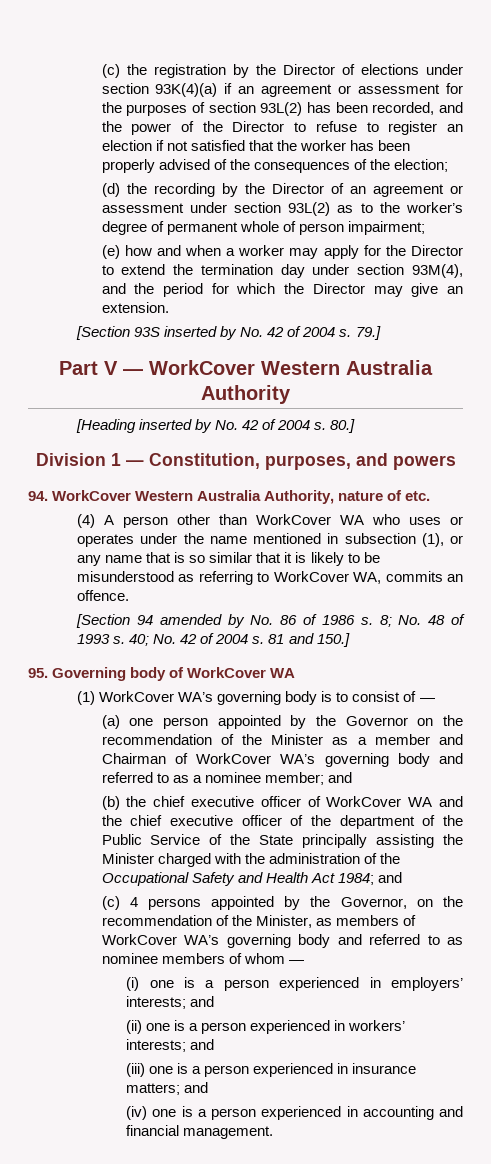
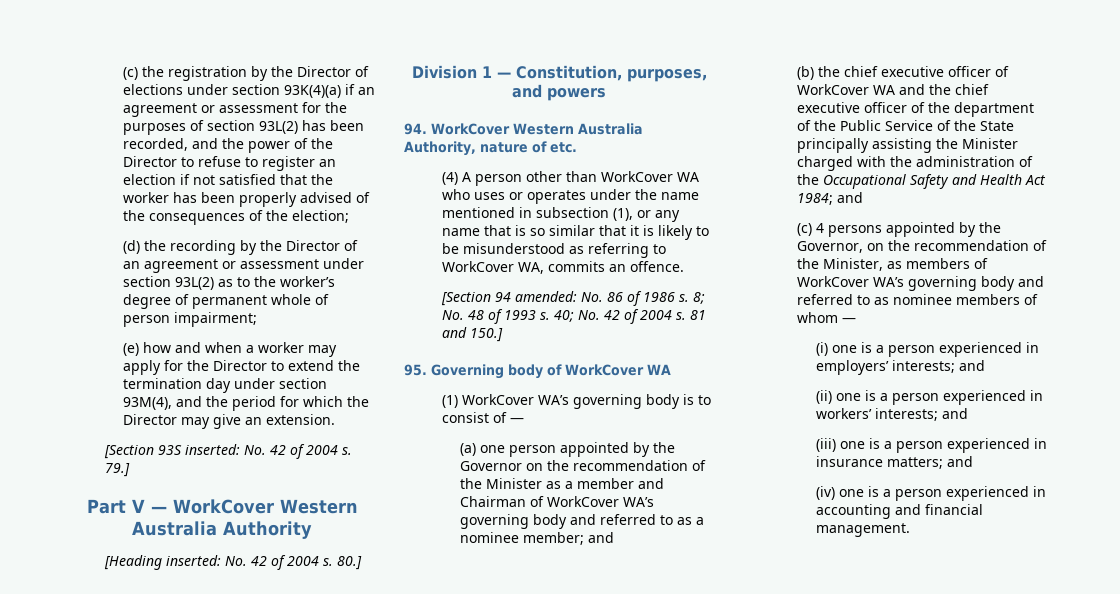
- [Section 93S inserted by No. 42 of 2004 s.
+ [Section 93S inserted: No. 42 of 2004 s.
- [Heading inserted by No. 42 of 2004 s.
+ [Heading inserted: No. 42 of 2004 s.
- [Section 94 amended by No. 86 of 1986 s.
+ [Section 94 amended: No. 86 of 1986 s.

